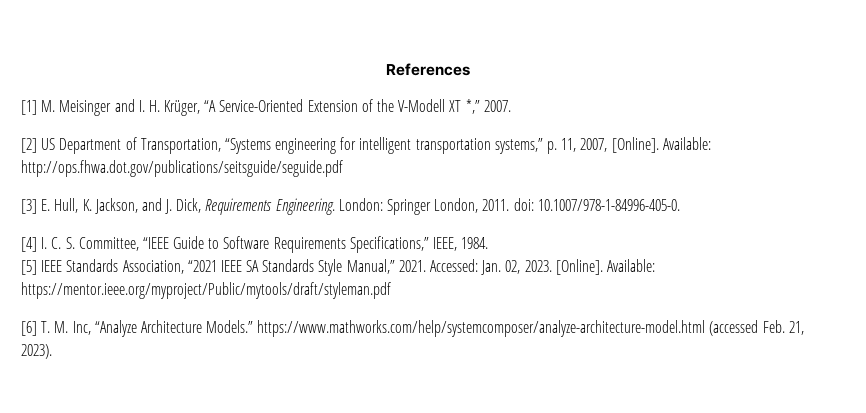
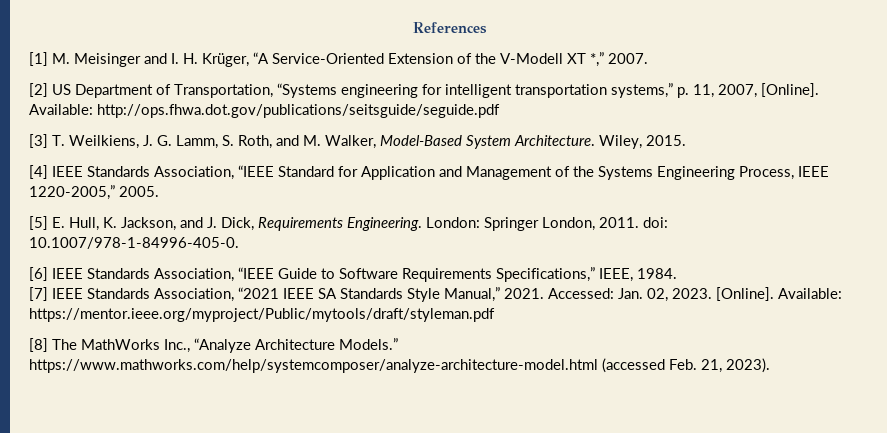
- [3] E. Hull, K. Jackson, and J. Dick, Requirements Engineering.
+ [3] T. Weilkiens, J. G. Lamm, S. Roth, and M. Walker, Model-Based System Architecture. Wiley, 2015.
+ [4] IEEE Standards Association, “IEEE Standard for Application and Management of the Systems Engineering Process, IEEE 1220-2005,” 2005.
+ [5] E. Hull, K. Jackson, and J. Dick, Requirements Engineering.
- [4] I. C. S. Committee, “IEEE Guide to Software Requirements Specifications,” IEEE, 1984.
+ [6] IEEE Standards Association, “IEEE Guide to Software Requirements Specifications,” IEEE, 1984.
- [5] IEEE Standards Association, “2021 IEEE SA Standards Style Manual,” 2021.
+ [7] IEEE Standards Association, “2021 IEEE SA Standards Style Manual,” 2021.
- [6] T. M. Inc, “Analyze Architecture Models.” https://www.mathworks.com/help/systemcomposer/analyze-architecture-model.html (accessed Feb. 21, 2023).
+ [8] The MathWorks Inc., “Analyze Architecture Models.” https://www.mathworks.com/help/systemcomposer/analyze-architecture-model.html (accessed Feb. 21, 2023).

